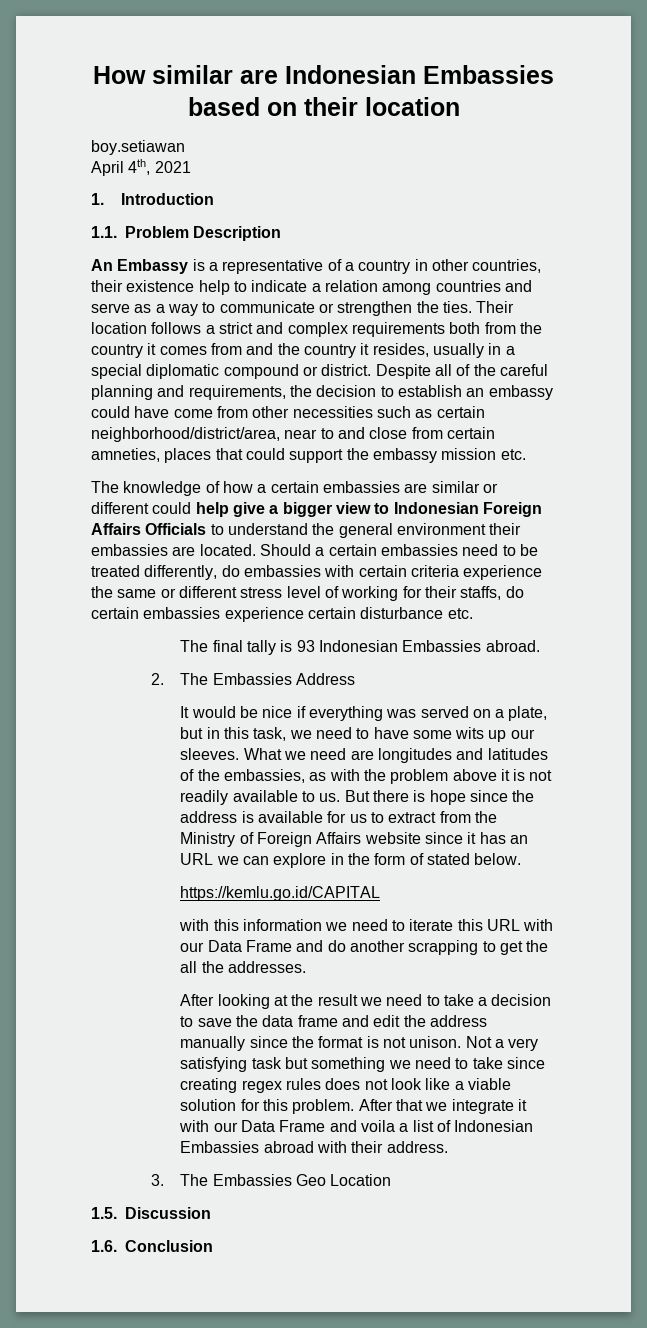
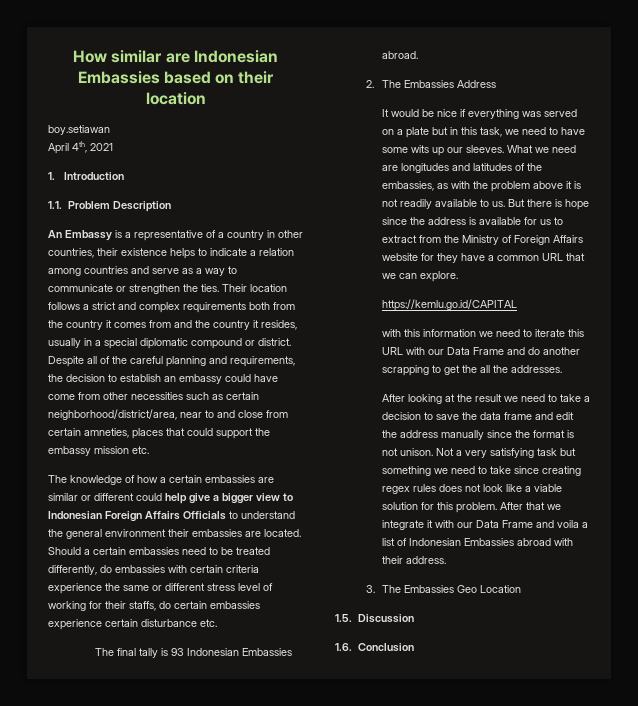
- An Embassy is a representative of a country in other countries, their existence help to indicate a relation among countries and serve as a way to communicate or strengthen the ties.
+ An Embassy is a representative of a country in other countries, their existence helps to indicate a relation among countries and serve as a way to communicate or strengthen the ties.
- It would be nice if everything was served on a plate, but in this task, we need to have some wits up our sleeves.
+ It would be nice if everything was served on a plate but in this task, we need to have some wits up our sleeves.
- But there is hope since the address is available for us to extract from the Ministry of Foreign Affairs website since it has an URL we can explore in the form of stated below.
+ But there is hope since the address is available for us to extract from the Ministry of Foreign Affairs website for they have a common URL that we can explore.

